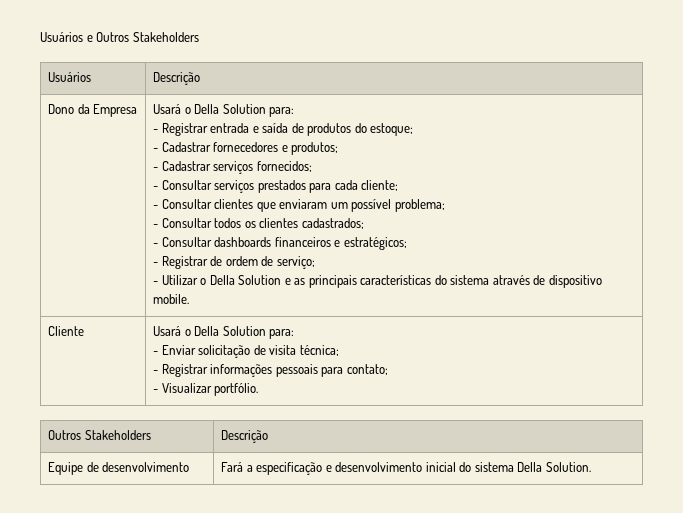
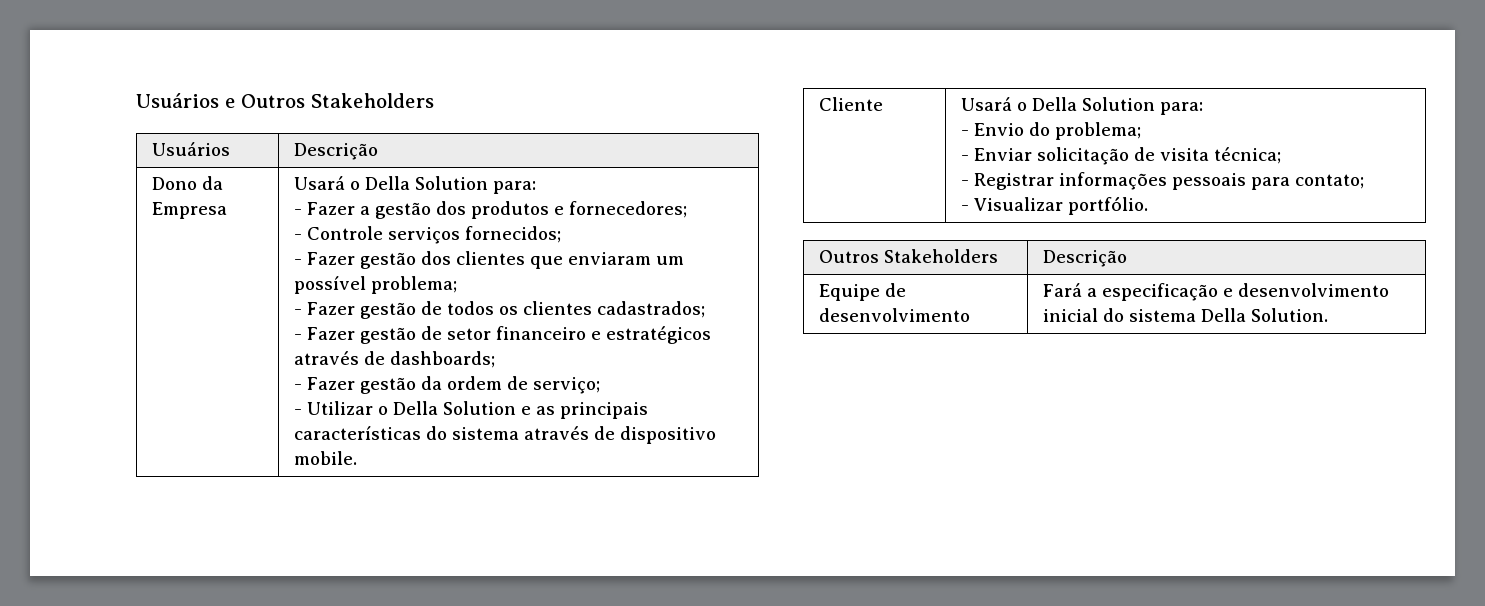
- - Registrar entrada e saída de produtos do estoque;
- - Cadastrar fornecedores e produtos;
- - Cadastrar serviços fornecidos;
- - Consultar serviços prestados para cada cliente;
- - Consultar clientes que enviaram um possível problema;
+ - Fazer a gestão dos produtos e fornecedores;
+ - Controle serviços fornecidos;
+ - Fazer gestão dos clientes que enviaram um possível problema;
- - Consultar todos os clientes cadastrados;
+ - Fazer gestão de todos os clientes cadastrados;
- - Consultar dashboards financeiros e estratégicos;
- - Registrar de ordem de serviço;
+ - Fazer gestão de setor financeiro e estratégicos através de dashboards;
+ - Fazer gestão da ordem de serviço;
  Cliente | Usará o Della Solution para:
+ - Envio do problema;

